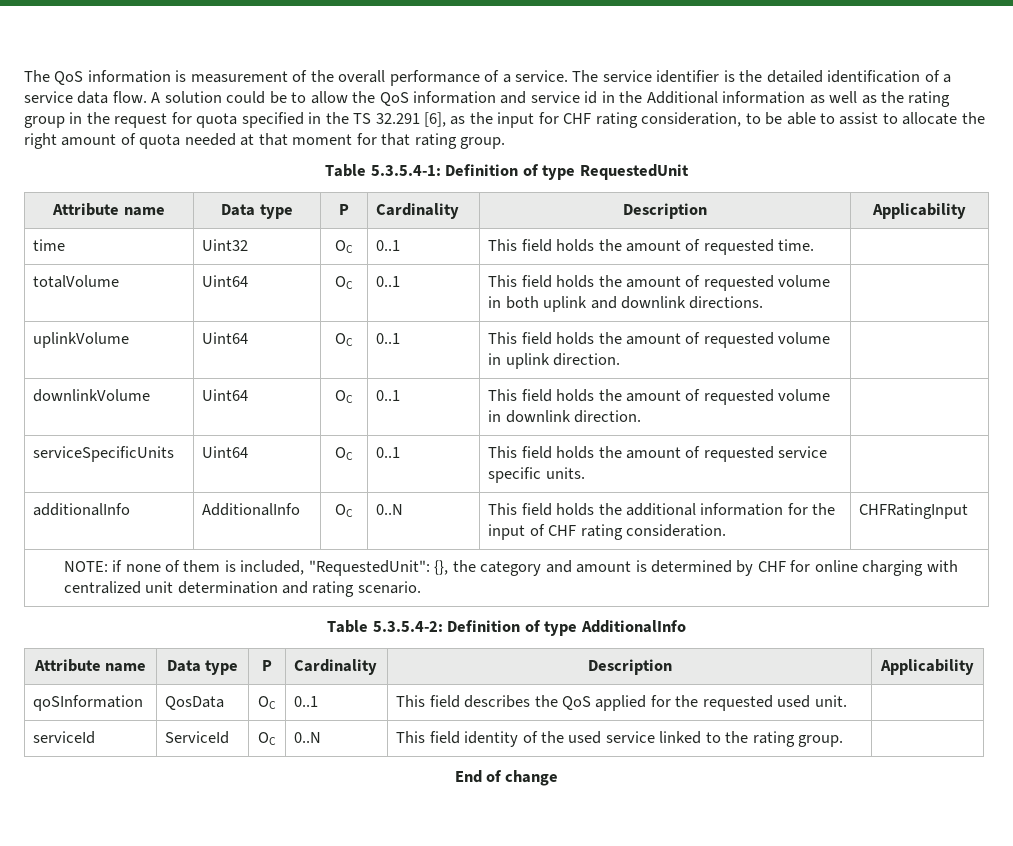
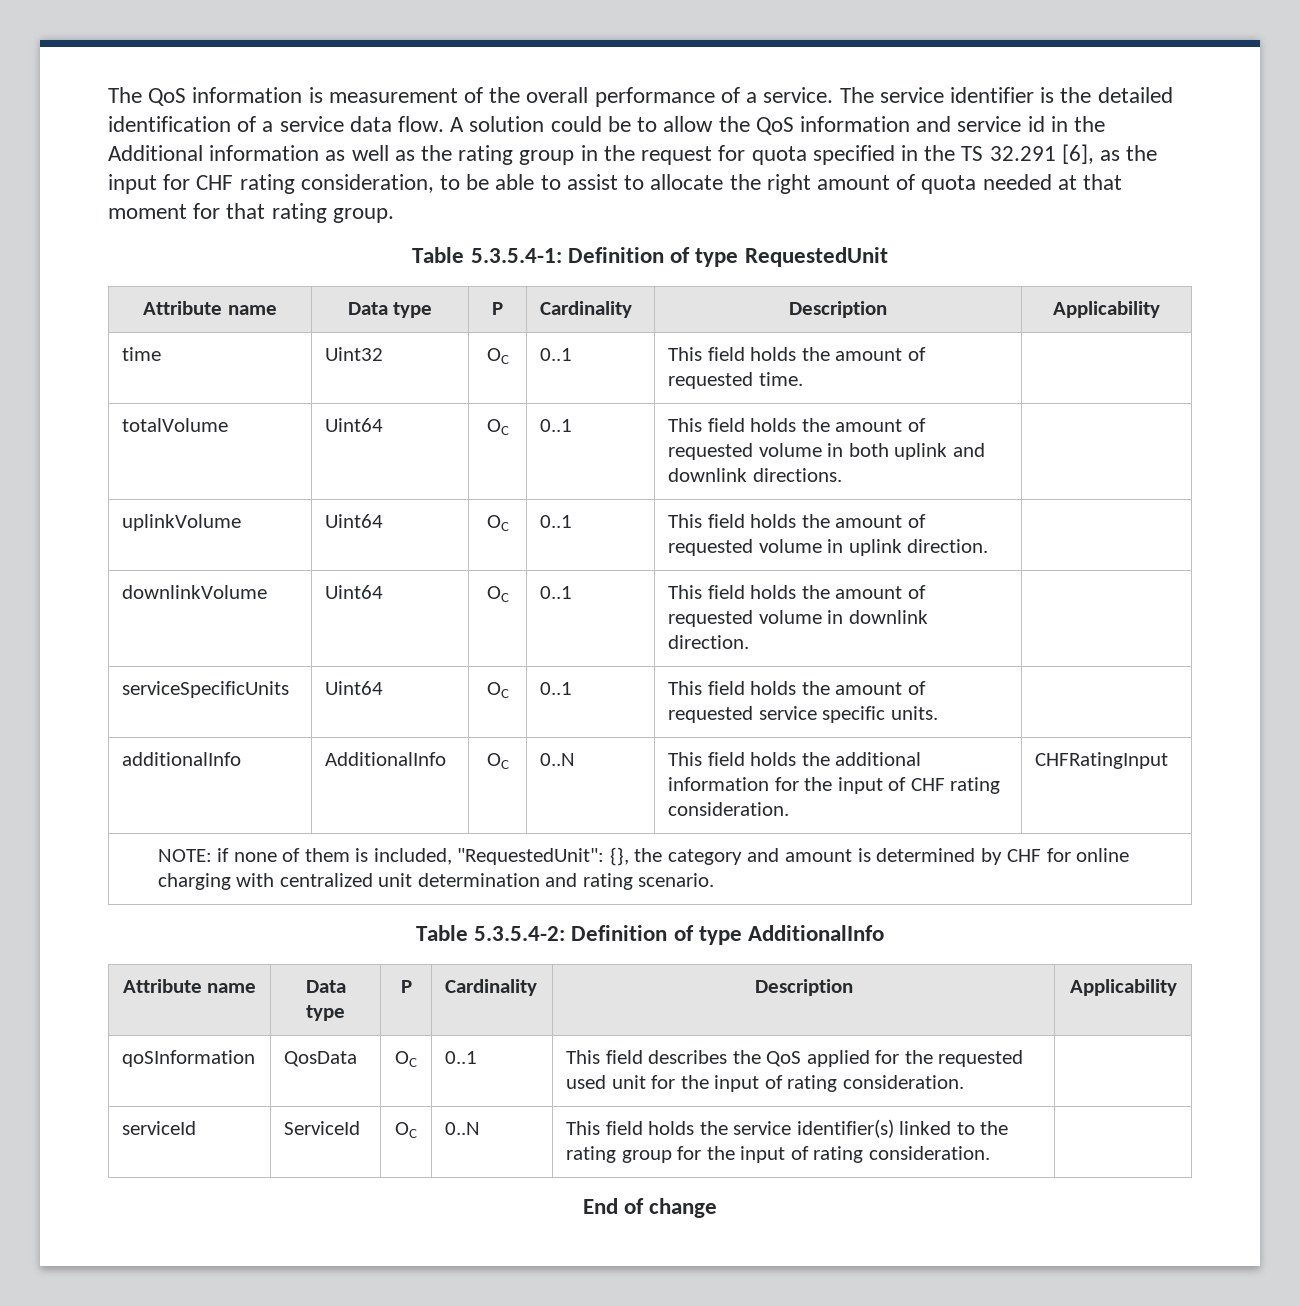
- qoSInformation | QosData | OC | 0..1 | This field describes the QoS applied for the requested used unit. |
+ qoSInformation | QosData | OC | 0..1 | This field describes the QoS applied for the requested used unit for the input of rating consideration. |
- serviceId | ServiceId | OC | 0..N | This field identity of the used service linked to the rating group. |
+ serviceId | ServiceId | OC | 0..N | This field holds the service identifier(s) linked to the rating group for the input of rating consideration. |

